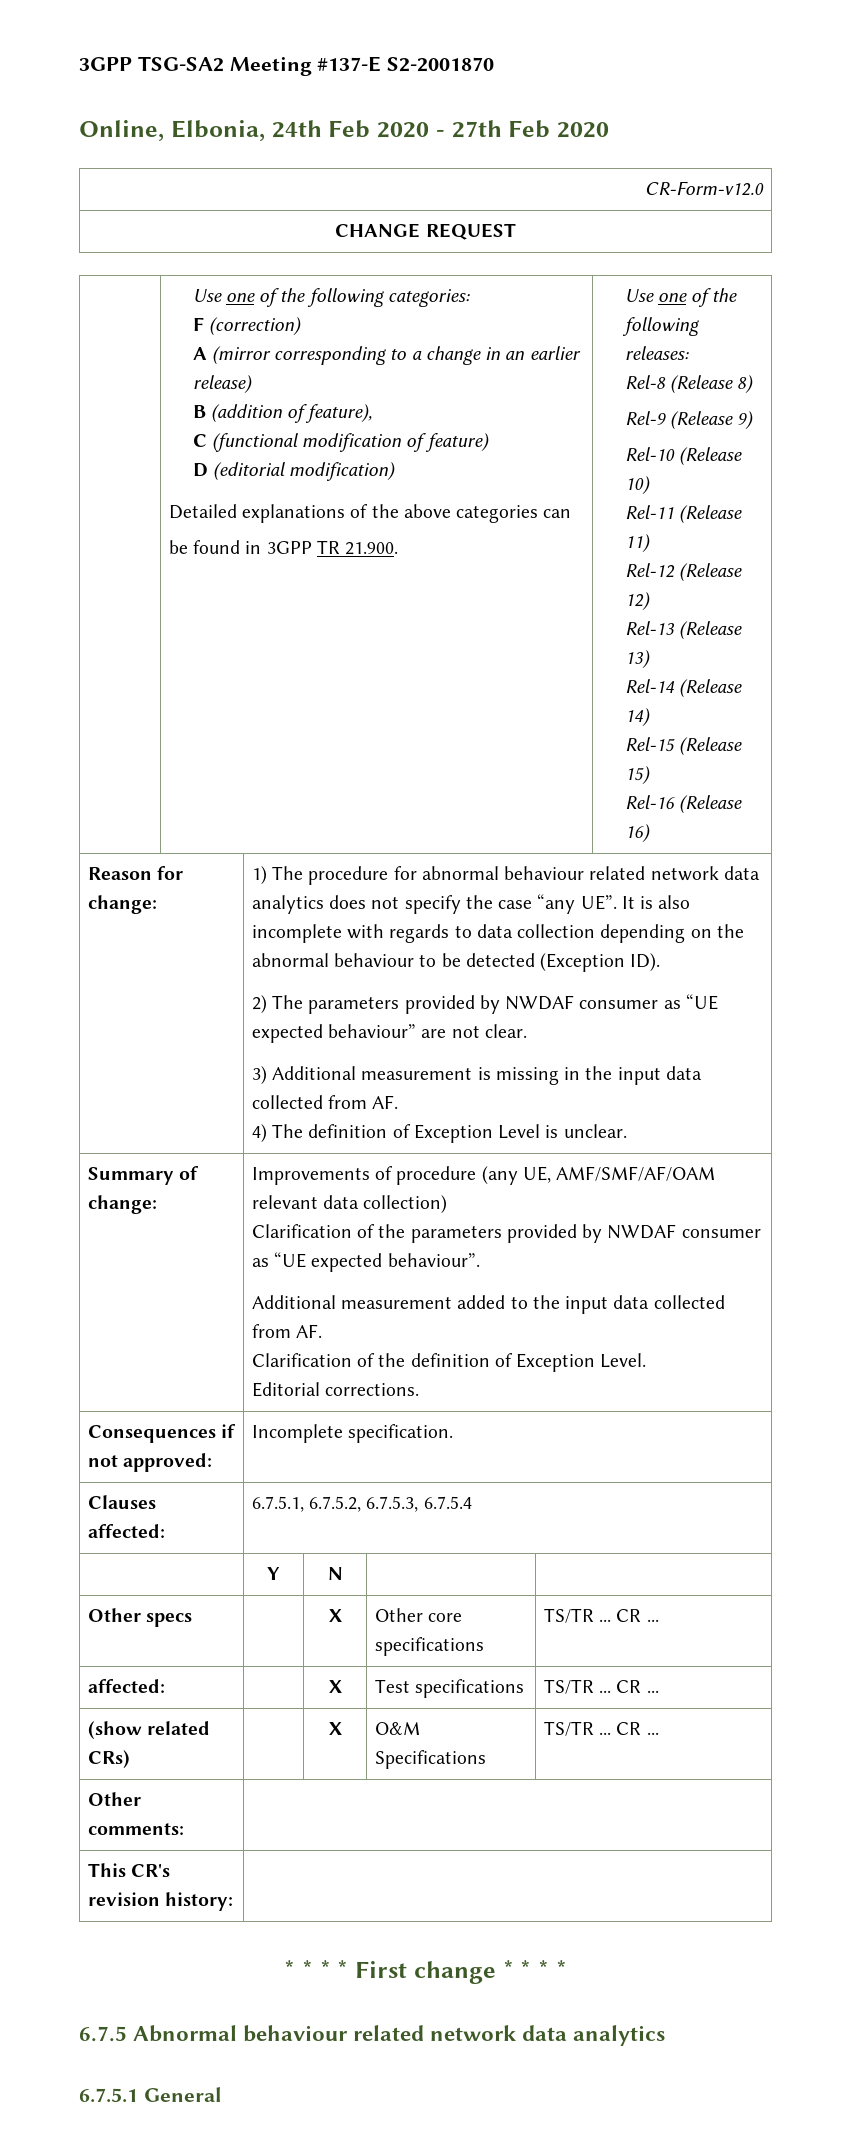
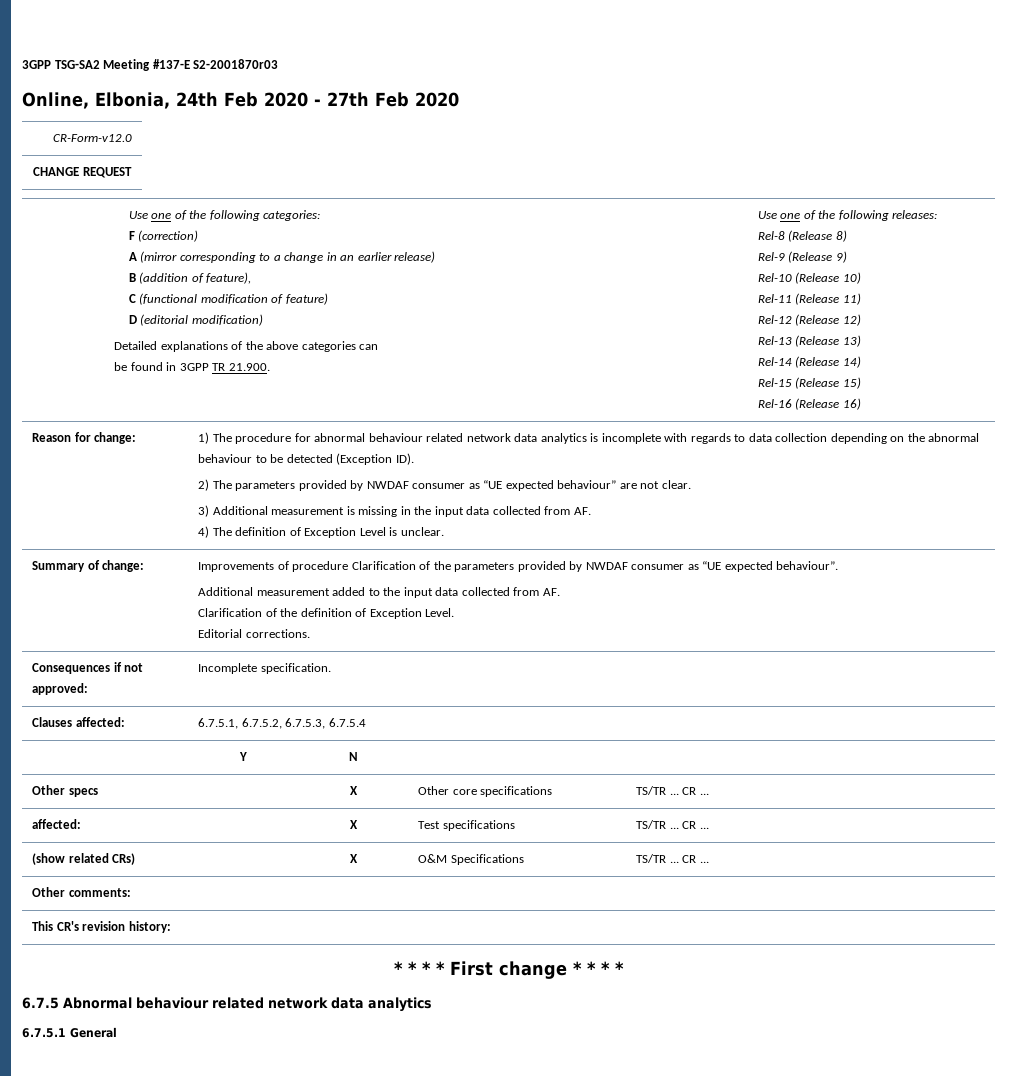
- 3GPP TSG-SA2 Meeting #137-E S2-2001870
+ 3GPP TSG-SA2 Meeting #137-E S2-2001870r03
- 1) The procedure for abnormal behaviour related network data analytics does not specify the case “any UE”. It is also incomplete with regards to data collection depending on the abnormal behaviour to be detected (Exception ID).
+ 1) The procedure for abnormal behaviour related network data analytics is incomplete with regards to data collection depending on the abnormal behaviour to be detected (Exception ID).
- Improvements of procedure (any UE, AMF/SMF/AF/OAM relevant data collection)
- Clarification of the parameters provided by NWDAF consumer as “UE expected behaviour”.
+ Improvements of procedure Clarification of the parameters provided by NWDAF consumer as “UE expected behaviour”.

